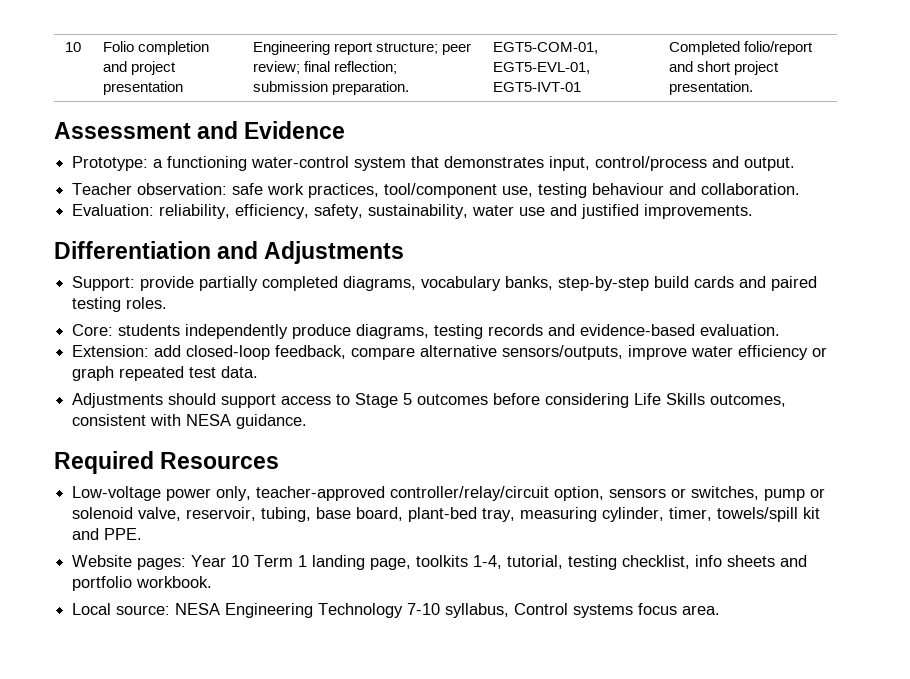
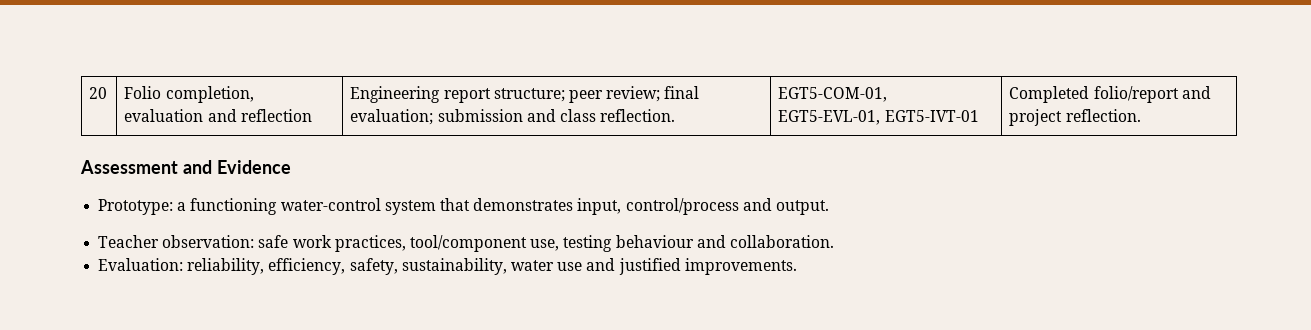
- 10 | Folio completion and project presentation | Engineering report structure; peer review; final reflection; submission preparation. | EGT5-COM-01, EGT5-EVL-01, EGT5-IVT-01 | Completed folio/report and short project presentation.
+ 20 | Folio completion, evaluation and reflection | Engineering report structure; peer review; final evaluation; submission and class reflection. | EGT5-COM-01, EGT5-EVL-01, EGT5-IVT-01 | Completed folio/report and project reflection.
- Differentiation and Adjustments
- Support: provide partially completed diagrams, vocabulary banks, step-by-step build cards and paired testing roles.
- Core: students independently produce diagrams, testing records and evidence-based evaluation.
- Extension: add closed-loop feedback, compare alternative sensors/outputs, improve water efficiency or graph repeated test data.
- Adjustments should support access to Stage 5 outcomes before considering Life Skills outcomes, consistent with NESA guidance.
- Required Resources
- Low-voltage power only, teacher-approved controller/relay/circuit option, sensors or switches, pump or solenoid valve, reservoir, tubing, base board, plant-bed tray, measuring cylinder, timer, towels/spill kit and PPE.
- Website pages: Year 10 Term 1 landing page, toolkits 1-4, tutorial, testing checklist, info sheets and portfolio workbook.
- Local source: NESA Engineering Technology 7-10 syllabus, Control systems focus area.

